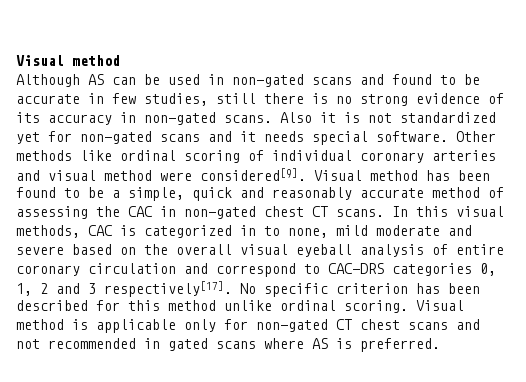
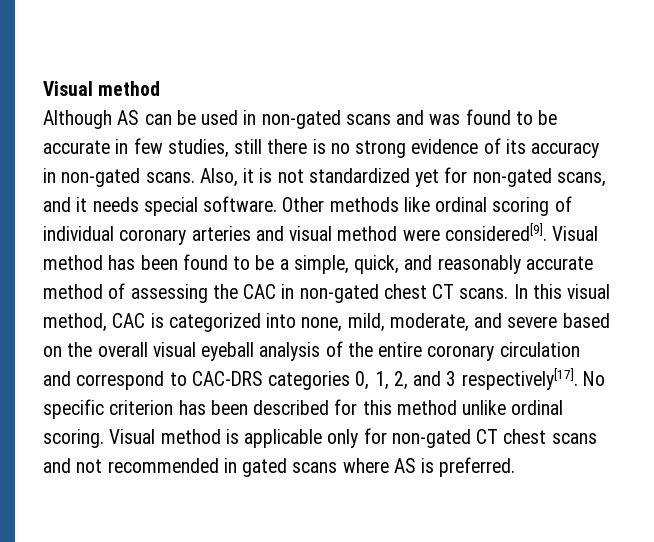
- Although AS can be used in non-gated scans and found to be accurate in few studies, still there is no strong evidence of its accuracy in non-gated scans.
+ Although AS can be used in non-gated scans and was found to be accurate in few studies, still there is no strong evidence of its accuracy in non-gated scans.
- Also it is not standardized yet for non-gated scans and it needs special software.
+ Also, it is not standardized yet for non-gated scans, and it needs special software.
- Visual method has been found to be a simple, quick and reasonably accurate method of assessing the CAC in non-gated chest CT scans.
+ Visual method has been found to be a simple, quick, and reasonably accurate method of assessing the CAC in non-gated chest CT scans.
- In this visual methods, CAC is categorized in to none, mild moderate and severe based on the overall visual eyeball analysis of entire coronary circulation and correspond to CAC-DRS categories 0, 1, 2 and 3 respectively[17].
+ In this visual method, CAC is categorized into none, mild, moderate, and severe based on the overall visual eyeball analysis of the entire coronary circulation and correspond to CAC-DRS categories 0, 1, 2, and 3 respectively[17].

